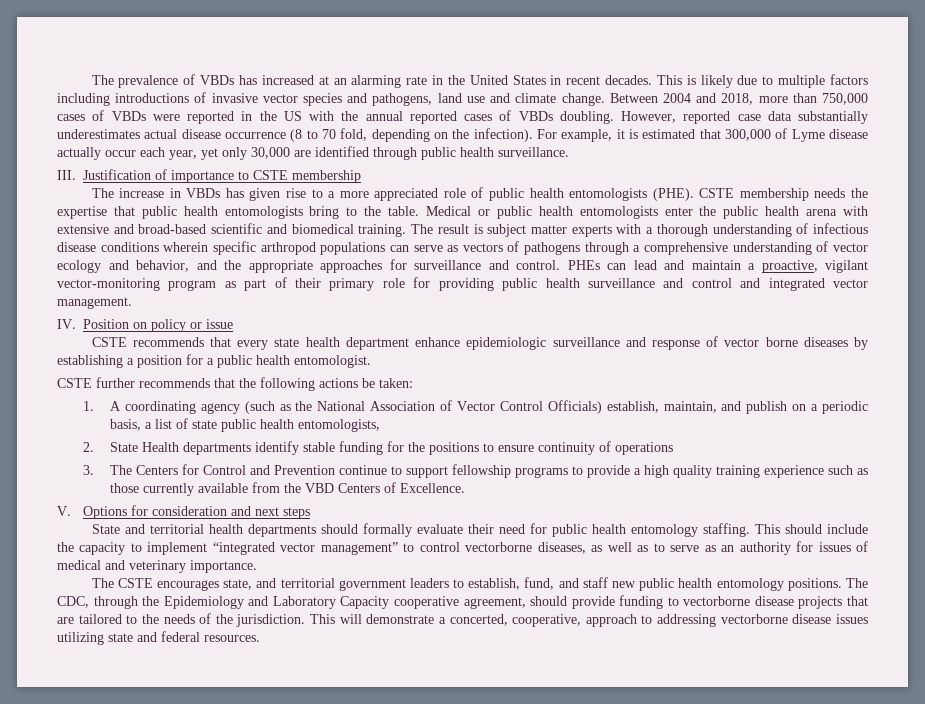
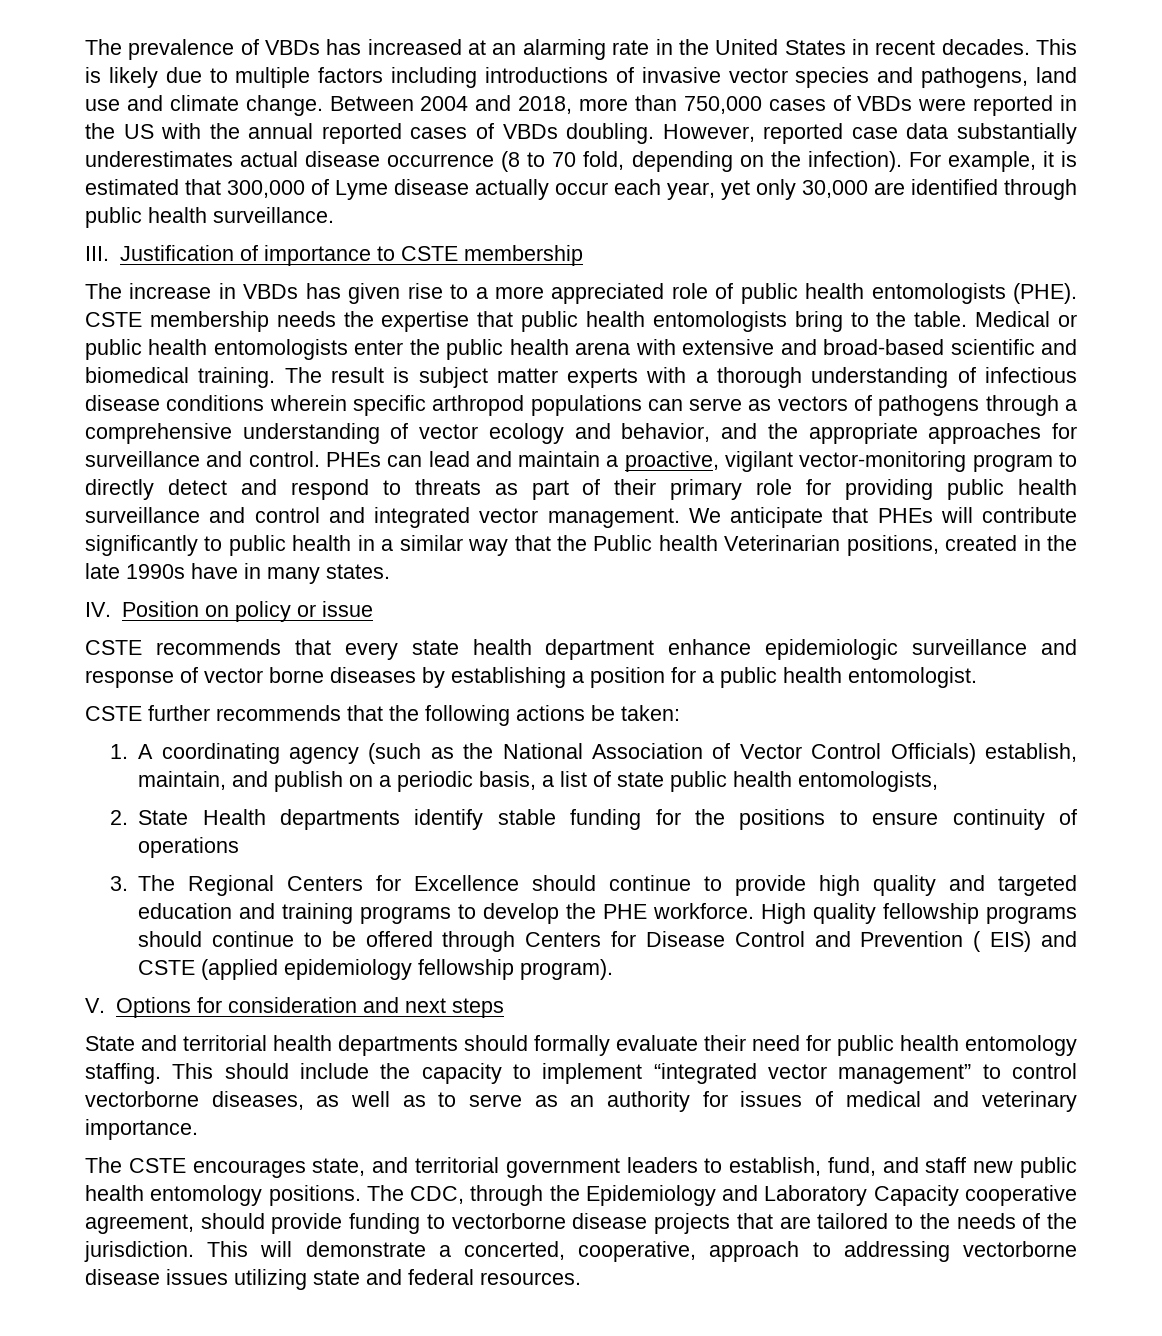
- PHEs can lead and maintain a proactive, vigilant vector-monitoring program as part of their primary role for providing public health surveillance and control and integrated vector management.
+ PHEs can lead and maintain a proactive, vigilant vector-monitoring program to directly detect and respond to threats as part of their primary role for providing public health surveillance and control and integrated vector management. We anticipate that PHEs will contribute significantly to public health in a similar way that the Public health Veterinarian positions, created in the late 1990s have in many states.
- 3. The Centers for Control and Prevention continue to support fellowship programs to provide a high quality training experience such as those currently available from the VBD Centers of Excellence.
+ 3. The Regional Centers for Excellence should continue to provide high quality and targeted education and training programs to develop the PHE workforce. High quality fellowship programs should continue to be offered through Centers for Disease Control and Prevention ( EIS) and CSTE (applied epidemiology fellowship program).

